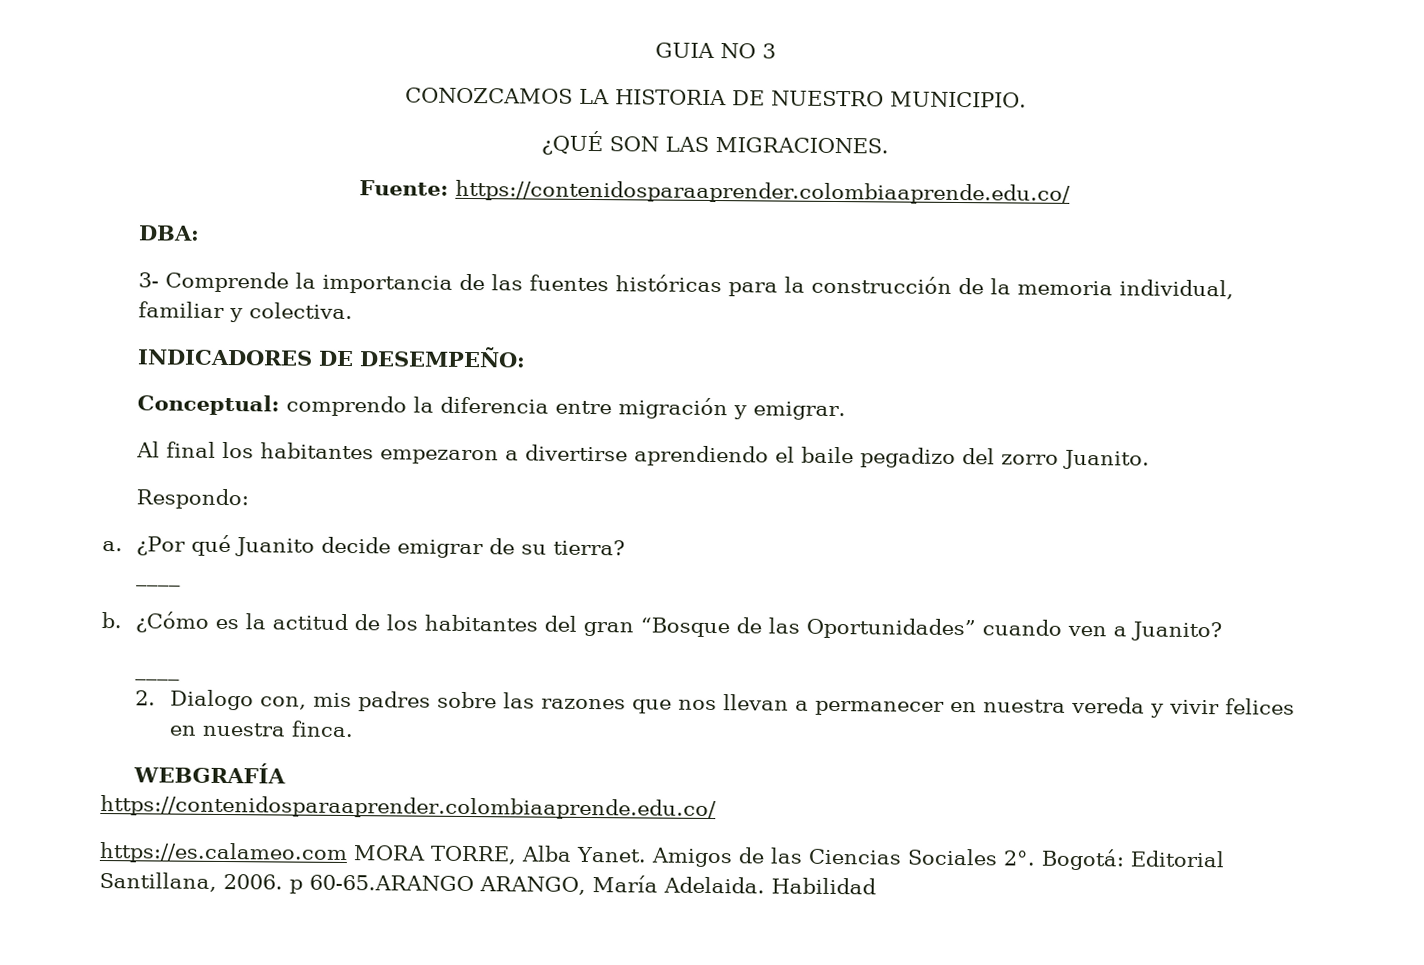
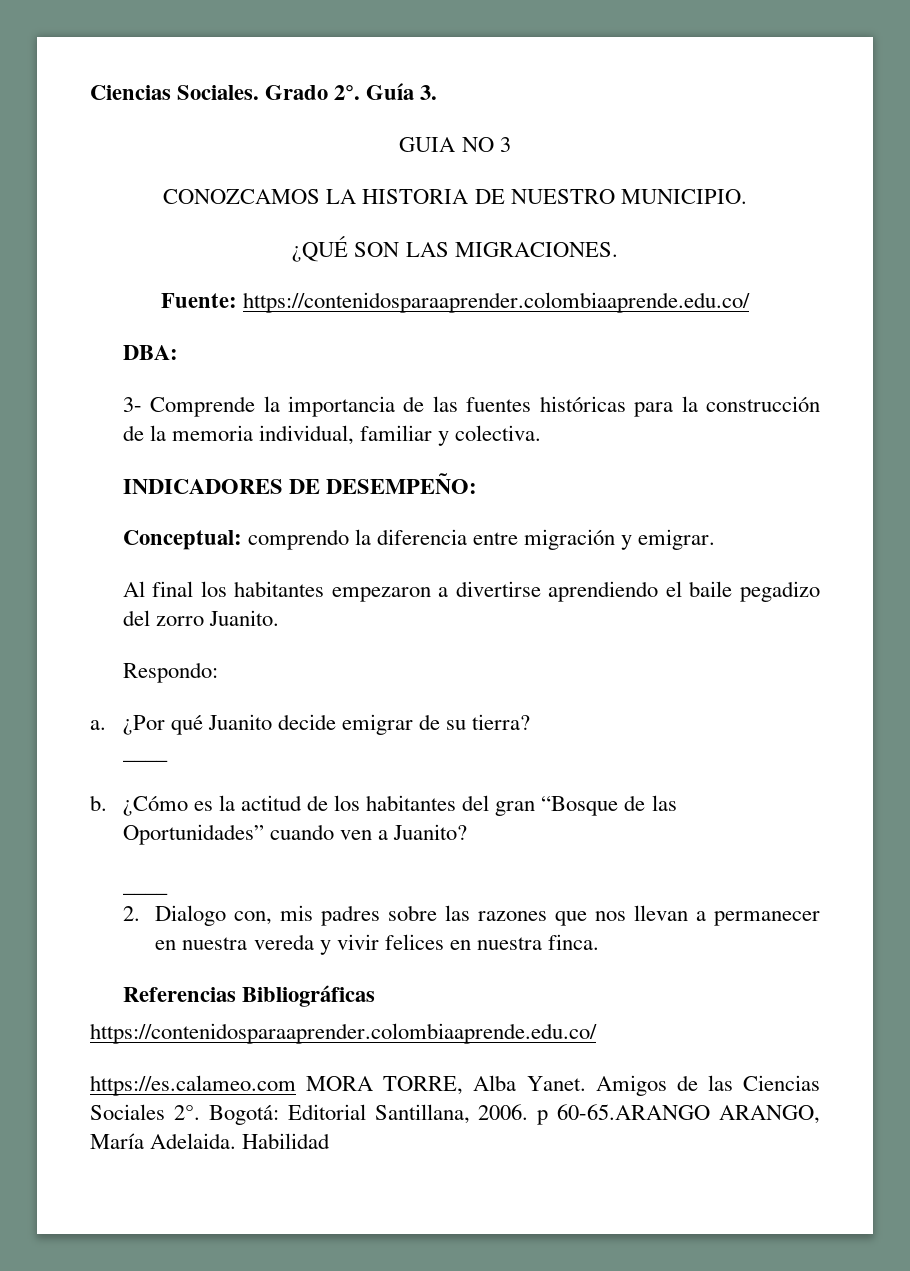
+ Ciencias Sociales. Grado 2°. Guía 3.
- WEBGRAFÍA
+ Referencias Bibliográficas

